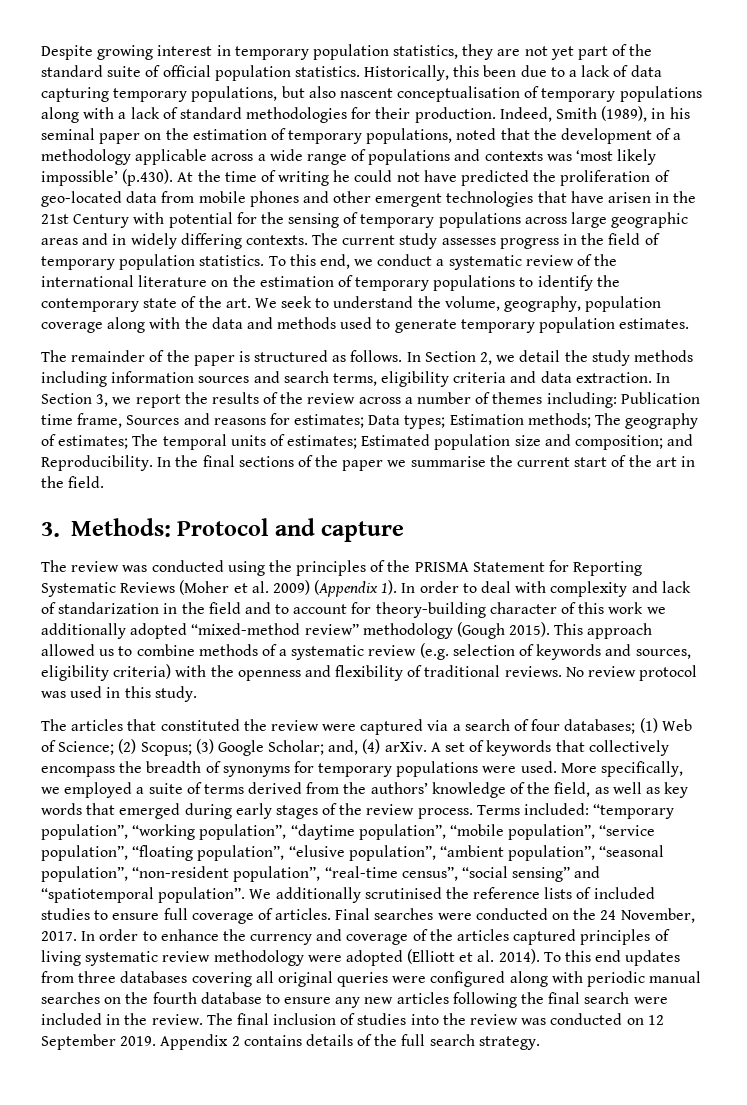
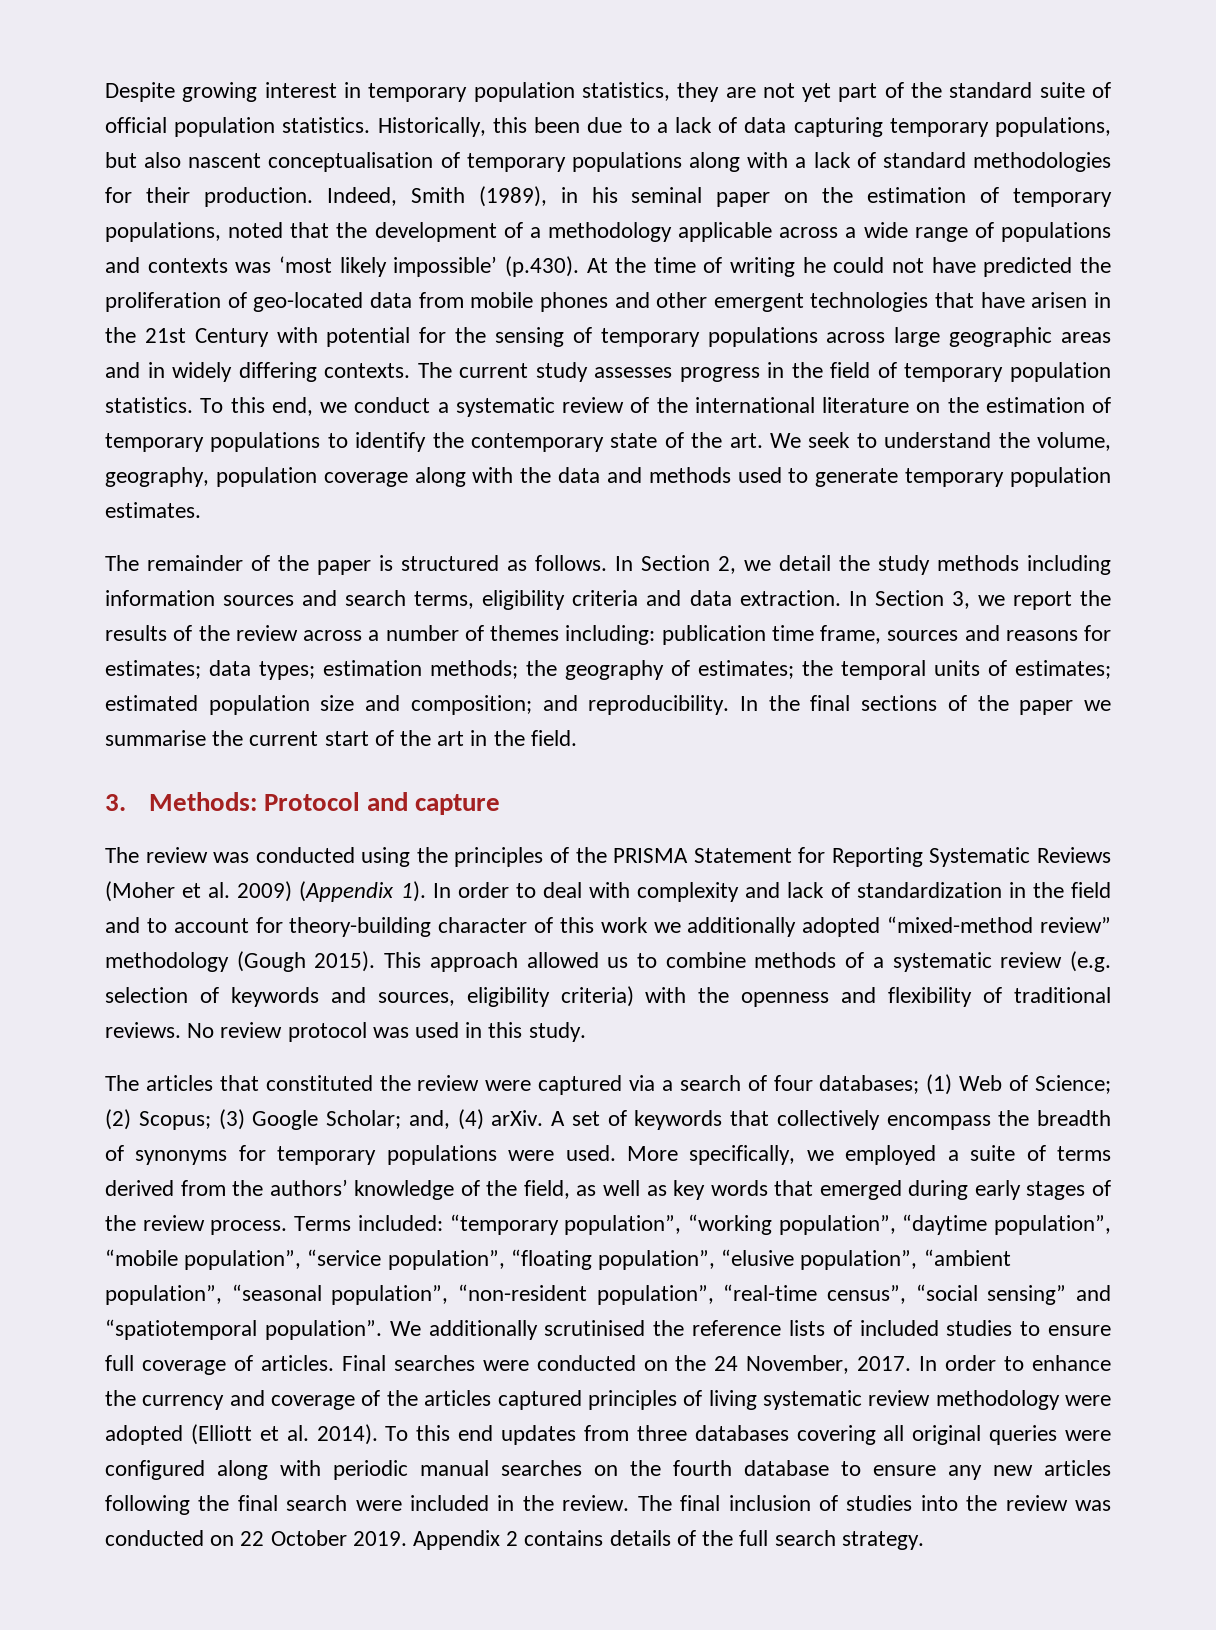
- In Section 3, we report the results of the review across a number of themes including: Publication time frame, Sources and reasons for estimates; Data types; Estimation methods; The geography of estimates; The temporal units of estimates; Estimated population size and composition; and Reproducibility.
+ In Section 3, we report the results of the review across a number of themes including: publication time frame, sources and reasons for estimates; data types; estimation methods; the geography of estimates; the temporal units of estimates; estimated population size and composition; and reproducibility.
- In order to deal with complexity and lack of standarization in the field and to account for theory-building character of this work we additionally adopted “mixed-method review” methodology (Gough 2015).
+ In order to deal with complexity and lack of standardization in the field and to account for theory-building character of this work we additionally adopted “mixed-method review” methodology (Gough 2015).
- The final inclusion of studies into the review was conducted on 12 September 2019.
+ The final inclusion of studies into the review was conducted on 22 October 2019.

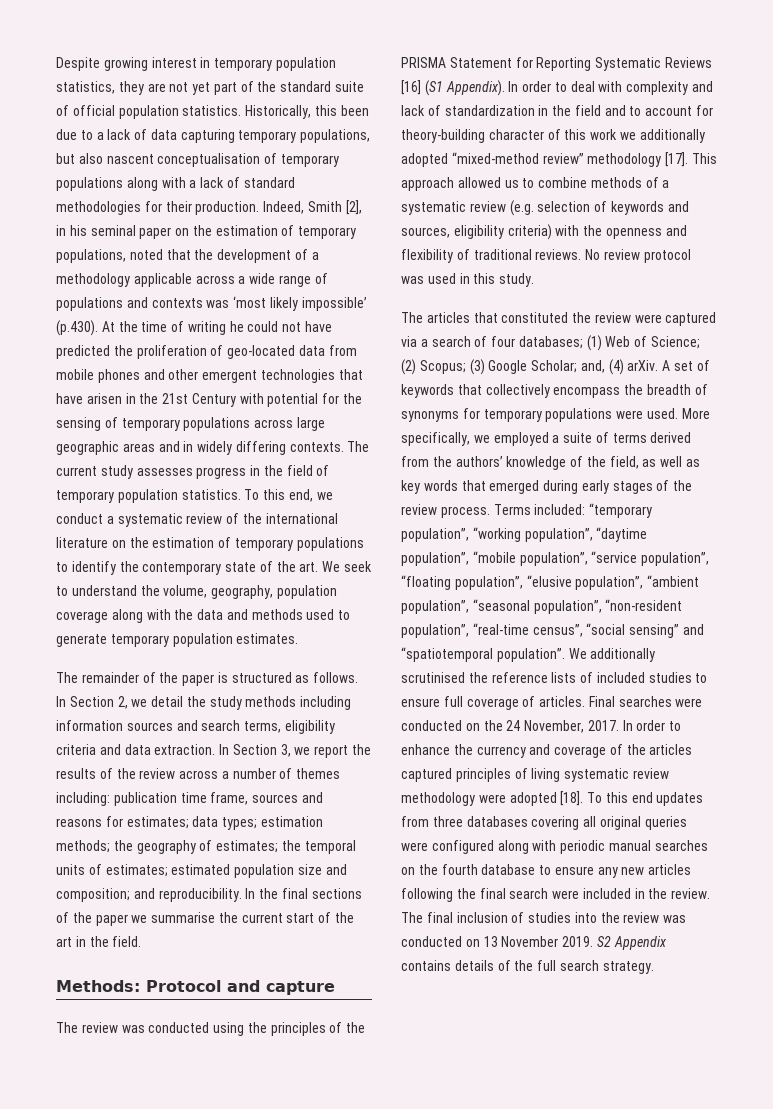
- Indeed, Smith (1989), in his seminal paper on the estimation of temporary populations, noted that the development of a methodology applicable across a wide range of populations and contexts was ‘most likely impossible’ (p.430). At the time of writing he could not have predicted the proliferation of geo-located data from mobile phones and other emergent technologies that have arisen in the 21st Century with potential for the sensing of temporary populations across large geographic areas and in widely differing contexts.
+ Indeed, Smith [2], in his seminal paper on the estimation of temporary populations, noted that the development of a methodology applicable across a wide range of populations and contexts was ‘most likely impossible’ (p.430). At the time of writing he could not have predicted the proliferation of geo-located data from mobile phones and other emergent technologies that have arisen in the 21st Century with potential for the sensing of temporary populations across large geographic areas and in widely differing contexts.
- 3. Methods: Protocol and capture
+ Methods: Protocol and capture
- The review was conducted using the principles of the PRISMA Statement for Reporting Systematic Reviews (Moher et al. 2009) (Appendix 1).
+ The review was conducted using the principles of the PRISMA Statement for Reporting Systematic Reviews [16] (S1 Appendix).
- In order to deal with complexity and lack of standardization in the field and to account for theory-building character of this work we additionally adopted “mixed-method review” methodology (Gough 2015).
+ In order to deal with complexity and lack of standardization in the field and to account for theory-building character of this work we additionally adopted “mixed-method review” methodology [17].
- In order to enhance the currency and coverage of the articles captured principles of living systematic review methodology were adopted (Elliott et al. 2014).
+ In order to enhance the currency and coverage of the articles captured principles of living systematic review methodology were adopted [18].
- The final inclusion of studies into the review was conducted on 22 October 2019. Appendix 2 contains details of the full search strategy.
+ The final inclusion of studies into the review was conducted on 13 November 2019. S2 Appendix contains details of the full search strategy.

